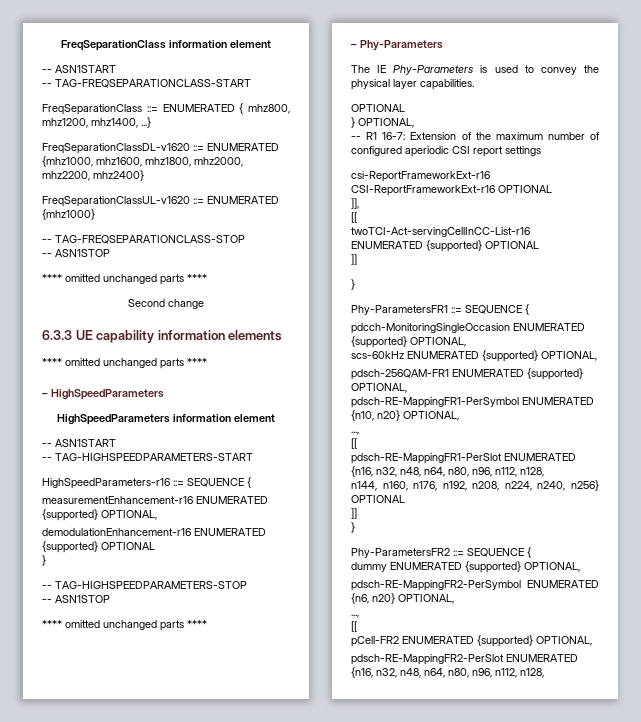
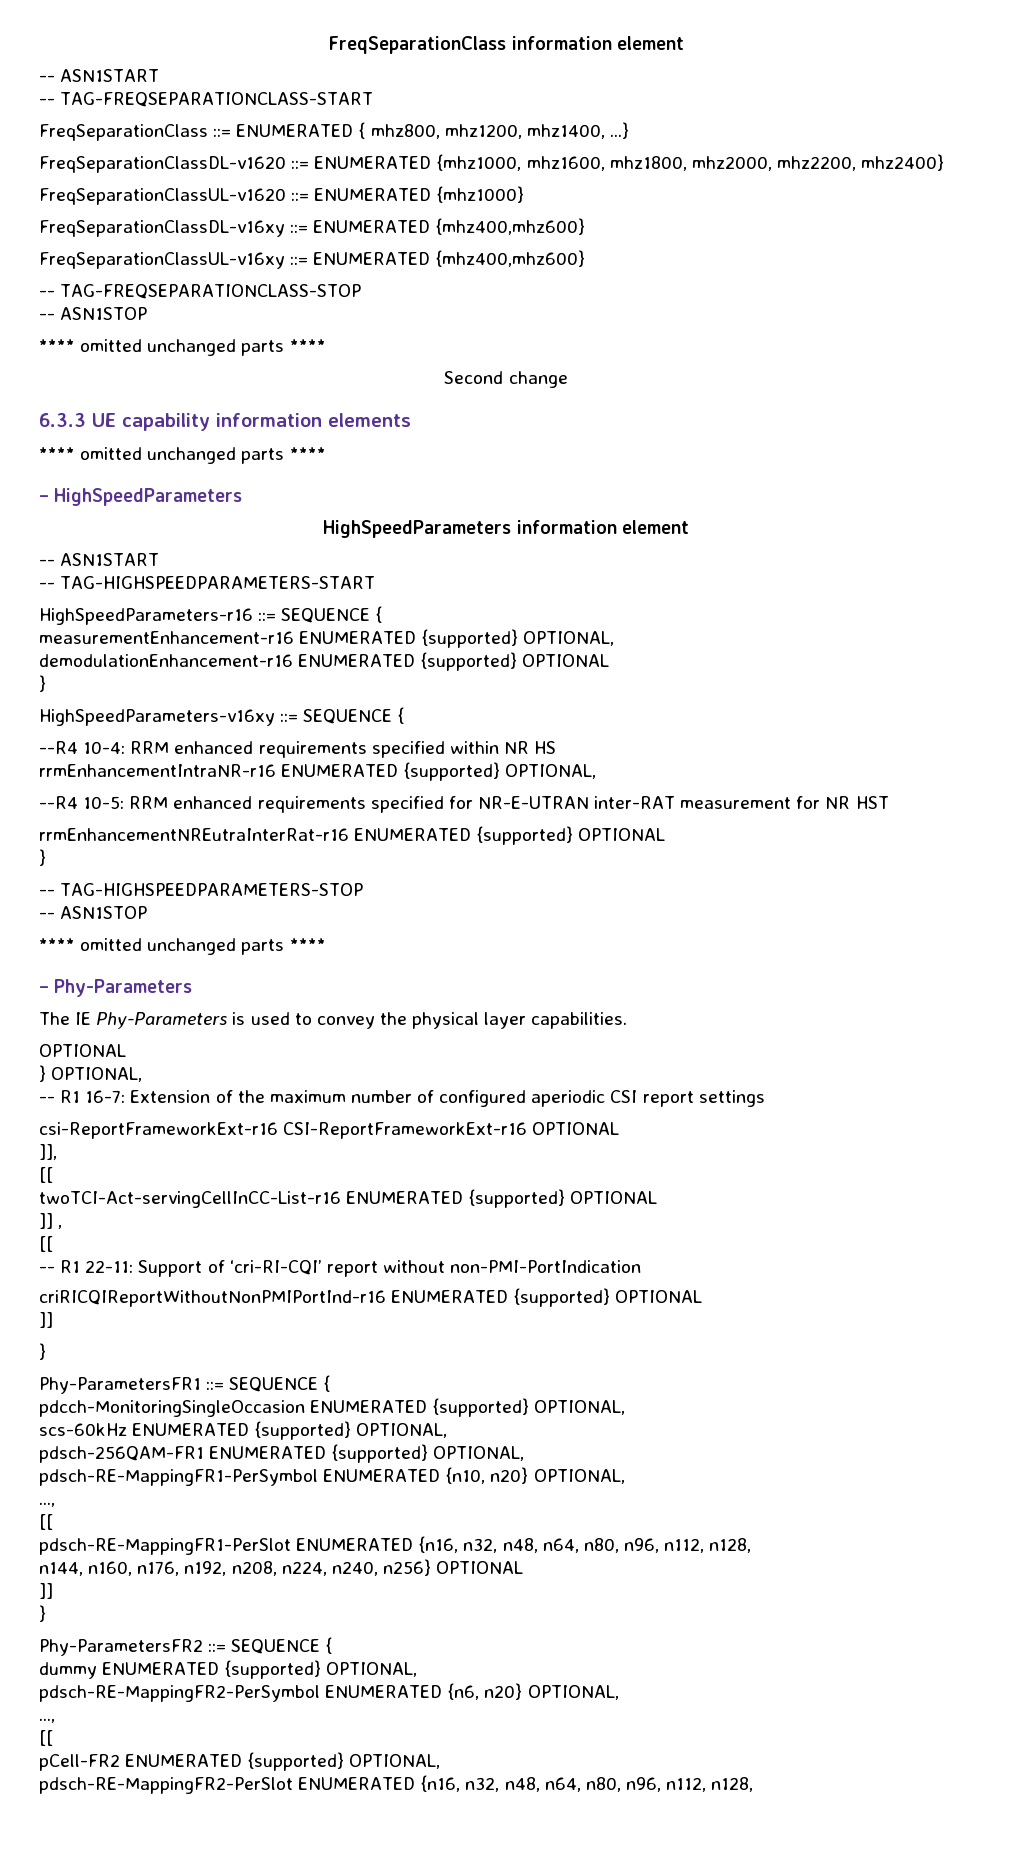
+ FreqSeparationClassDL-v16xy ::= ENUMERATED {mhz400,mhz600}
+ FreqSeparationClassUL-v16xy ::= ENUMERATED {mhz400,mhz600}
+ HighSpeedParameters-v16xy ::= SEQUENCE {
+ --R4 10-4: RRM enhanced requirements specified within NR HS
+ rrmEnhancementIntraNR-r16 ENUMERATED {supported} OPTIONAL,
+ --R4 10-5: RRM enhanced requirements specified for NR-E-UTRAN inter-RAT measurement for NR HST
+ rrmEnhancementNREutraInterRat-r16 ENUMERATED {supported} OPTIONAL
+ }
+ ]] ,
+ [[
+ -- R1 22-11: Support of ‘cri-RI-CQI’ report without non-PMI-PortIndication
+ criRICQIReportWithoutNonPMIPortInd-r16 ENUMERATED {supported} OPTIONAL

